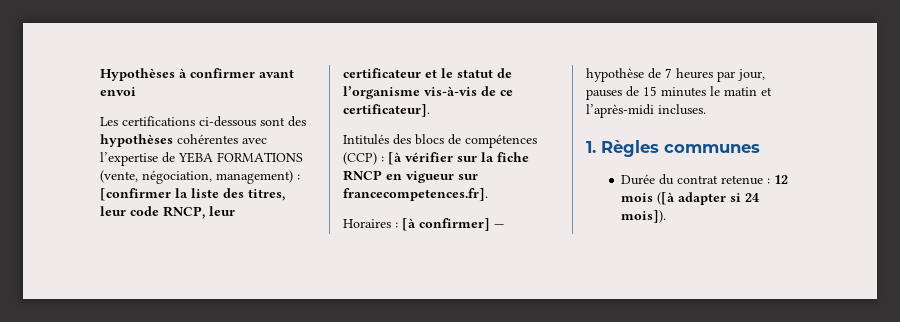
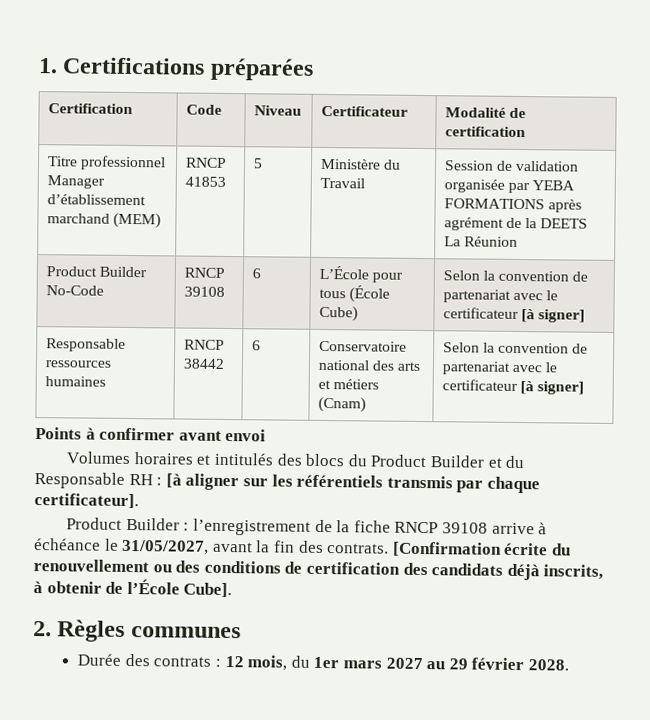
- Hypothèses à confirmer avant envoi
- Les certifications ci-dessous sont des hypothèses cohérentes avec l’expertise de YEBA FORMATIONS (vente, négociation, management) : [confirmer la liste des titres, leur code RNCP, leur certificateur et le statut de l’organisme vis-à-vis de ce certificateur].
- Intitulés des blocs de compétences (CCP) : [à vérifier sur la fiche RNCP en vigueur sur francecompetences.fr].
- Horaires : [à confirmer] — hypothèse de 7 heures par jour, pauses de 15 minutes le matin et l’après-midi incluses.
- 1. Règles communes
- Durée du contrat retenue : 12 mois ([à adapter si 24 mois]).
+ 1. Certifications préparées
+ Certification | Code | Niveau | Certificateur | Modalité de certification
+ Titre professionnel Manager d’établissement marchand (MEM) | RNCP 41853 | 5 | Ministère du Travail | Session de validation organisée par YEBA FORMATIONS après agrément de la DEETS La Réunion
+ Product Builder No-Code | RNCP 39108 | 6 | L’École pour tous (École Cube) | Selon la convention de partenariat avec le certificateur [à signer]
+ Responsable ressources humaines | RNCP 38442 | 6 | Conservatoire national des arts et métiers (Cnam) | Selon la convention de partenariat avec le certificateur [à signer]
+ Points à confirmer avant envoi
+ Volumes horaires et intitulés des blocs du Product Builder et du Responsable RH : [à aligner sur les référentiels transmis par chaque certificateur].
+ Product Builder : l’enregistrement de la fiche RNCP 39108 arrive à échéance le 31/05/2027, avant la fin des contrats. [Confirmation écrite du renouvellement ou des conditions de certification des candidats déjà inscrits, à obtenir de l’École Cube].
+ 2. Règles communes
+ Durée des contrats : 12 mois, du 1er mars 2027 au 29 février 2028.

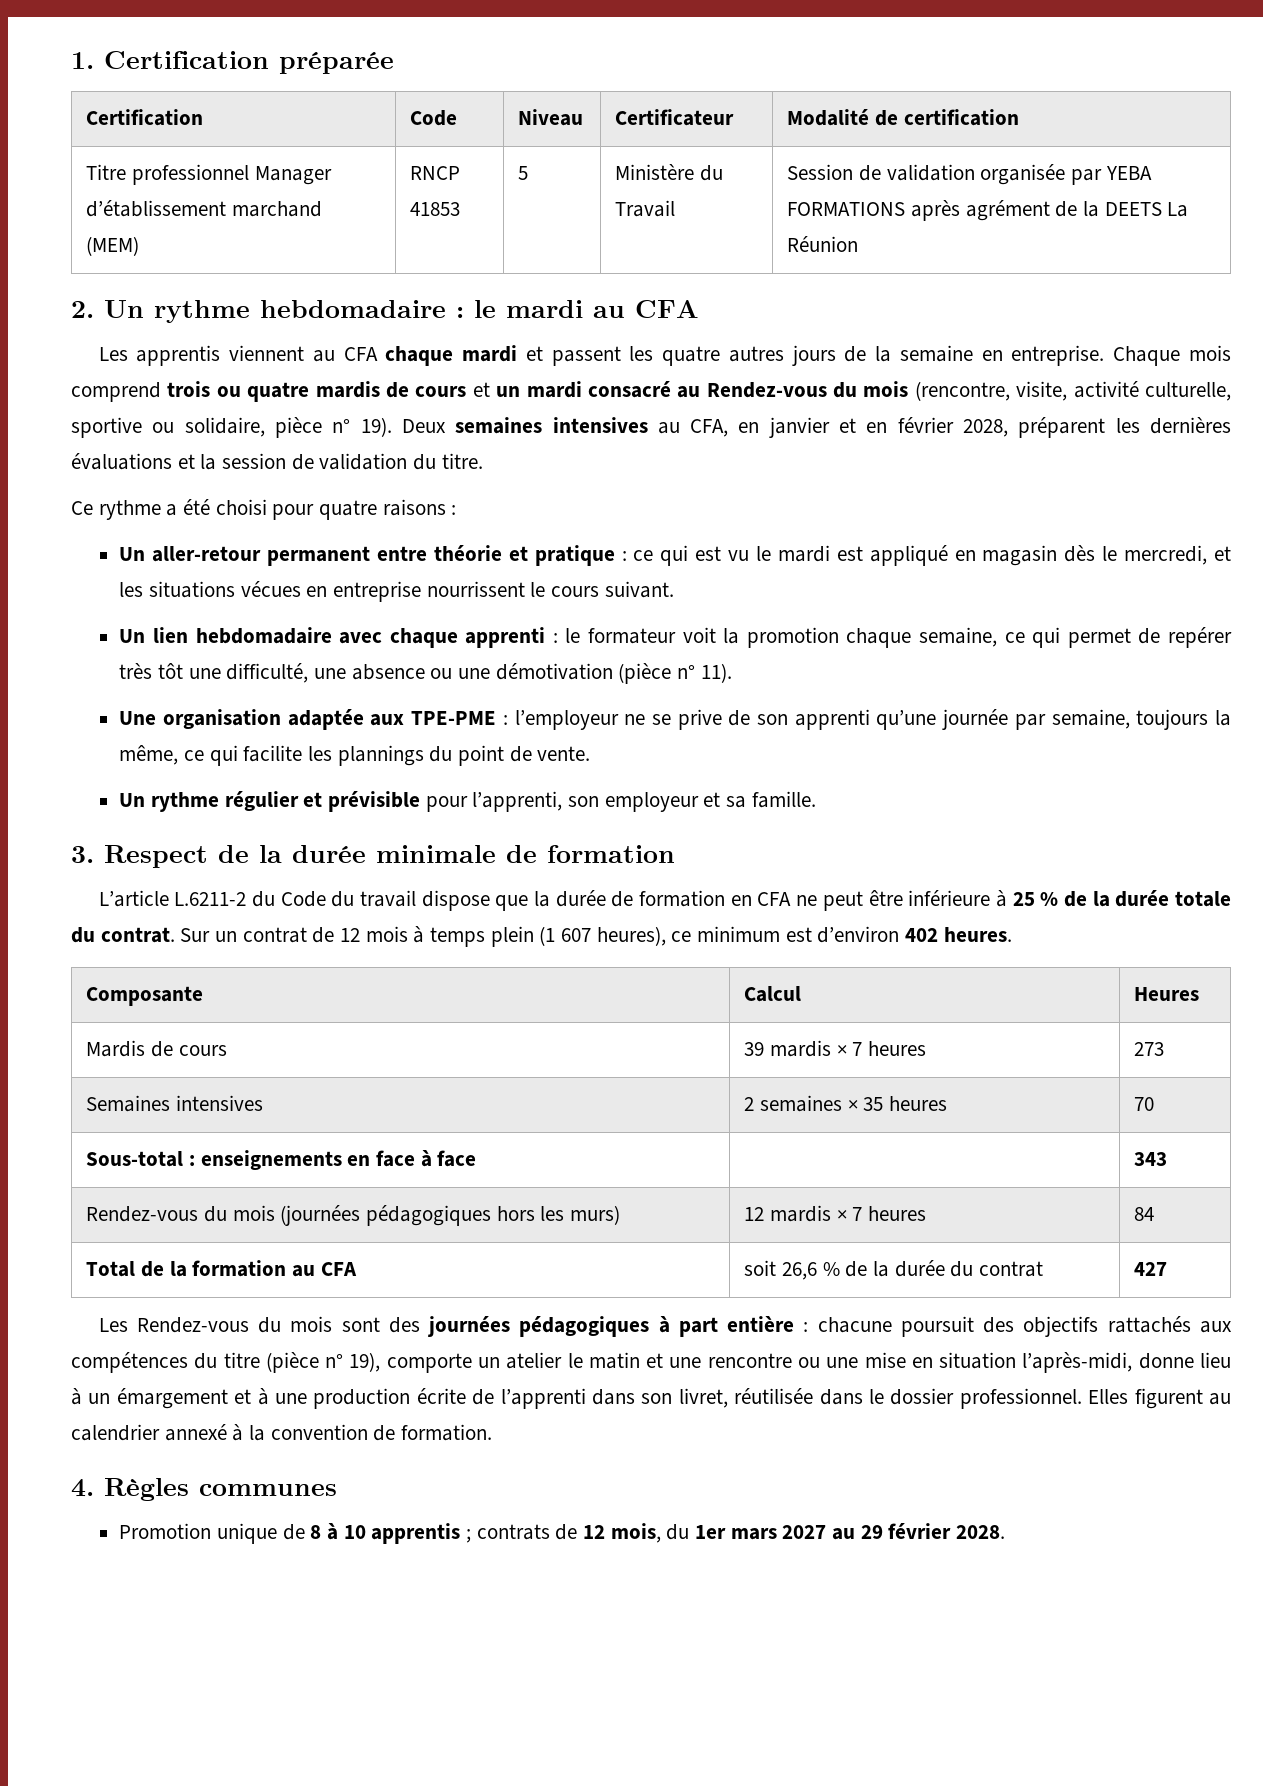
- 1. Certifications préparées
+ 1. Certification préparée
- Product Builder No-Code | RNCP 39108 | 6 | L’École pour tous (École Cube) | Selon la convention de partenariat avec le certificateur [à signer]
- Responsable ressources humaines | RNCP 38442 | 6 | Conservatoire national des arts et métiers (Cnam) | Selon la convention de partenariat avec le certificateur [à signer]
- Points à confirmer avant envoi
- Volumes horaires et intitulés des blocs du Product Builder et du Responsable RH : [à aligner sur les référentiels transmis par chaque certificateur].
- Product Builder : l’enregistrement de la fiche RNCP 39108 arrive à échéance le 31/05/2027, avant la fin des contrats. [Confirmation écrite du renouvellement ou des conditions de certification des candidats déjà inscrits, à obtenir de l’École Cube].
- 2. Règles communes
- Durée des contrats : 12 mois, du 1er mars 2027 au 29 février 2028.
+ 2. Un rythme hebdomadaire : le mardi au CFA
+ Les apprentis viennent au CFA chaque mardi et passent les quatre autres jours de la semaine en entreprise. Chaque mois comprend trois ou quatre mardis de cours et un mardi consacré au Rendez-vous du mois (rencontre, visite, activité culturelle, sportive ou solidaire, pièce n° 19). Deux semaines intensives au CFA, en janvier et en février 2028, préparent les dernières évaluations et la session de validation du titre.
+ Ce rythme a été choisi pour quatre raisons :
+ Un aller-retour permanent entre théorie et pratique : ce qui est vu le mardi est appliqué en magasin dès le mercredi, et les situations vécues en entreprise nourrissent le cours suivant.
+ Un lien hebdomadaire avec chaque apprenti : le formateur voit la promotion chaque semaine, ce qui permet de repérer très tôt une difficulté, une absence ou une démotivation (pièce n° 11).
+ Une organisation adaptée aux TPE-PME : l’employeur ne se prive de son apprenti qu’une journée par semaine, toujours la même, ce qui facilite les plannings du point de vente.
+ Un rythme régulier et prévisible pour l’apprenti, son employeur et sa famille.
+ 3. Respect de la durée minimale de formation
+ L’article L.6211-2 du Code du travail dispose que la durée de formation en CFA ne peut être inférieure à 25 % de la durée totale du contrat. Sur un contrat de 12 mois à temps plein (1 607 heures), ce minimum est d’environ 402 heures.
+ Composante | Calcul | Heures
+ Mardis de cours | 39 mardis × 7 heures | 273
+ Semaines intensives | 2 semaines × 35 heures | 70
+ Sous-total : enseignements en face à face | | 343
+ Rendez-vous du mois (journées pédagogiques hors les murs) | 12 mardis × 7 heures | 84
+ Total de la formation au CFA | soit 26,6 % de la durée du contrat | 427
+ Les Rendez-vous du mois sont des journées pédagogiques à part entière : chacune poursuit des objectifs rattachés aux compétences du titre (pièce n° 19), comporte un atelier le matin et une rencontre ou une mise en situation l’après-midi, donne lieu à un émargement et à une production écrite de l’apprenti dans son livret, réutilisée dans le dossier professionnel. Elles figurent au calendrier annexé à la convention de formation.
+ 4. Règles communes
+ Promotion unique de 8 à 10 apprentis ; contrats de 12 mois, du 1er mars 2027 au 29 février 2028.

